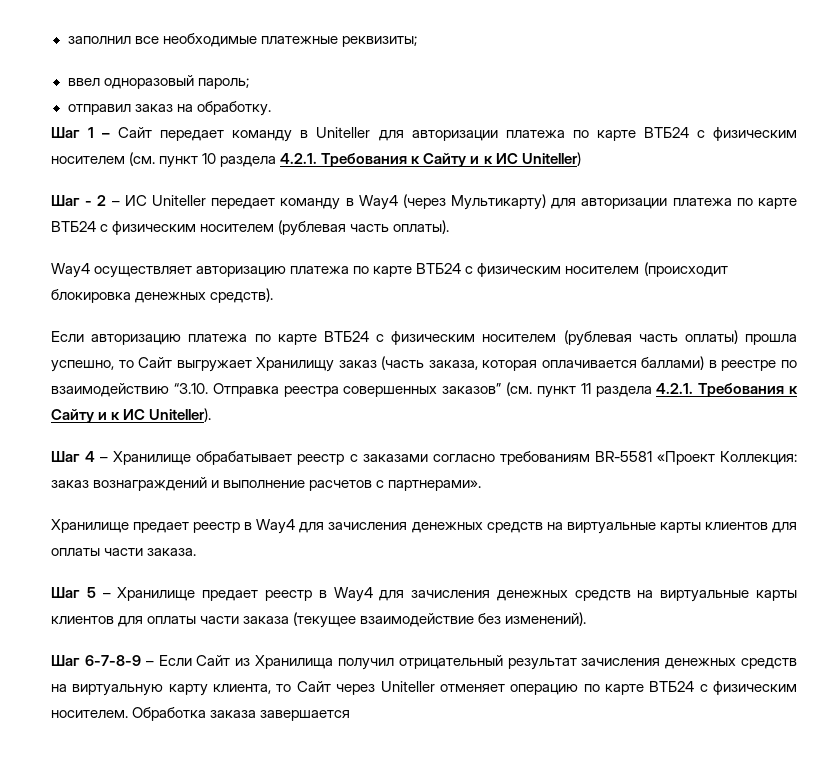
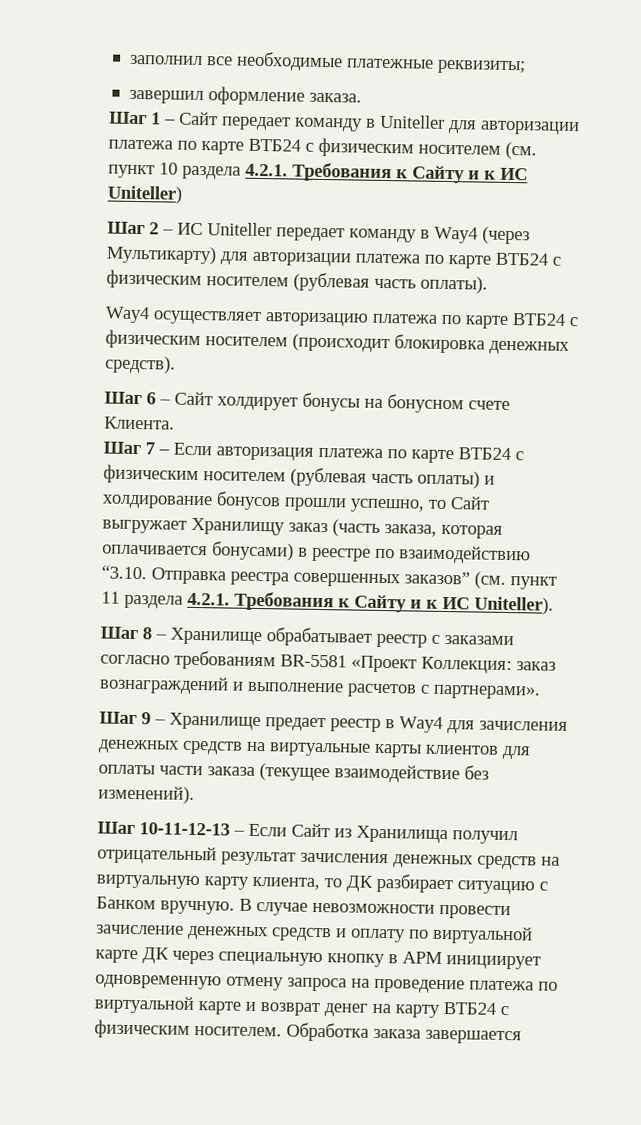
- ввел одноразовый пароль;
- отправил заказ на обработку.
+ завершил оформление заказа.
- Шаг - 2 – ИС Uniteller передает команду в Way4 (через Мультикарту) для авторизации платежа по карте ВТБ24 с физическим носителем (рублевая часть оплаты).
+ Шаг 2 – ИС Uniteller передает команду в Way4 (через Мультикарту) для авторизации платежа по карте ВТБ24 с физическим носителем (рублевая часть оплаты).
- Если авторизацию платежа по карте ВТБ24 с физическим носителем (рублевая часть оплаты) прошла успешно, то Сайт выгружает Хранилищу заказ (часть заказа, которая оплачивается баллами) в реестре по взаимодействию “3.10. Отправка реестра совершенных заказов” (см. пункт 11 раздела 4.2.1. Требования к Сайту и к ИС Uniteller).
+ Шаг 6 – Сайт холдирует бонусы на бонусном счете Клиента.
+ Шаг 7 – Если авторизация платежа по карте ВТБ24 с физическим носителем (рублевая часть оплаты) и холдирование бонусов прошли успешно, то Сайт выгружает Хранилищу заказ (часть заказа, которая оплачивается бонусами) в реестре по взаимодействию “3.10. Отправка реестра совершенных заказов” (см. пункт 11 раздела 4.2.1. Требования к Сайту и к ИС Uniteller).
- Шаг 4 – Хранилище обрабатывает реестр с заказами согласно требованиям BR-5581 «Проект Коллекция: заказ вознаграждений и выполнение расчетов с партнерами».
+ Шаг 8 – Хранилище обрабатывает реестр с заказами согласно требованиям BR-5581 «Проект Коллекция: заказ вознаграждений и выполнение расчетов с партнерами».
- Хранилище предает реестр в Way4 для зачисления денежных средств на виртуальные карты клиентов для оплаты части заказа.
- Шаг 5 – Хранилище предает реестр в Way4 для зачисления денежных средств на виртуальные карты клиентов для оплаты части заказа (текущее взаимодействие без изменений).
+ Шаг 9 – Хранилище предает реестр в Way4 для зачисления денежных средств на виртуальные карты клиентов для оплаты части заказа (текущее взаимодействие без изменений).
- Шаг 6-7-8-9 – Если Сайт из Хранилища получил отрицательный результат зачисления денежных средств на виртуальную карту клиента, то Сайт через Uniteller отменяет операцию по карте ВТБ24 с физическим носителем.
+ Шаг 10-11-12-13 – Если Сайт из Хранилища получил отрицательный результат зачисления денежных средств на виртуальную карту клиента, то ДК разбирает ситуацию с Банком вручную. В случае невозможности провести зачисление денежных средств и оплату по виртуальной карте ДК через специальную кнопку в АРМ инициирует одновременную отмену запроса на проведение платежа по виртуальной карте и возврат денег на карту ВТБ24 с физическим носителем.

